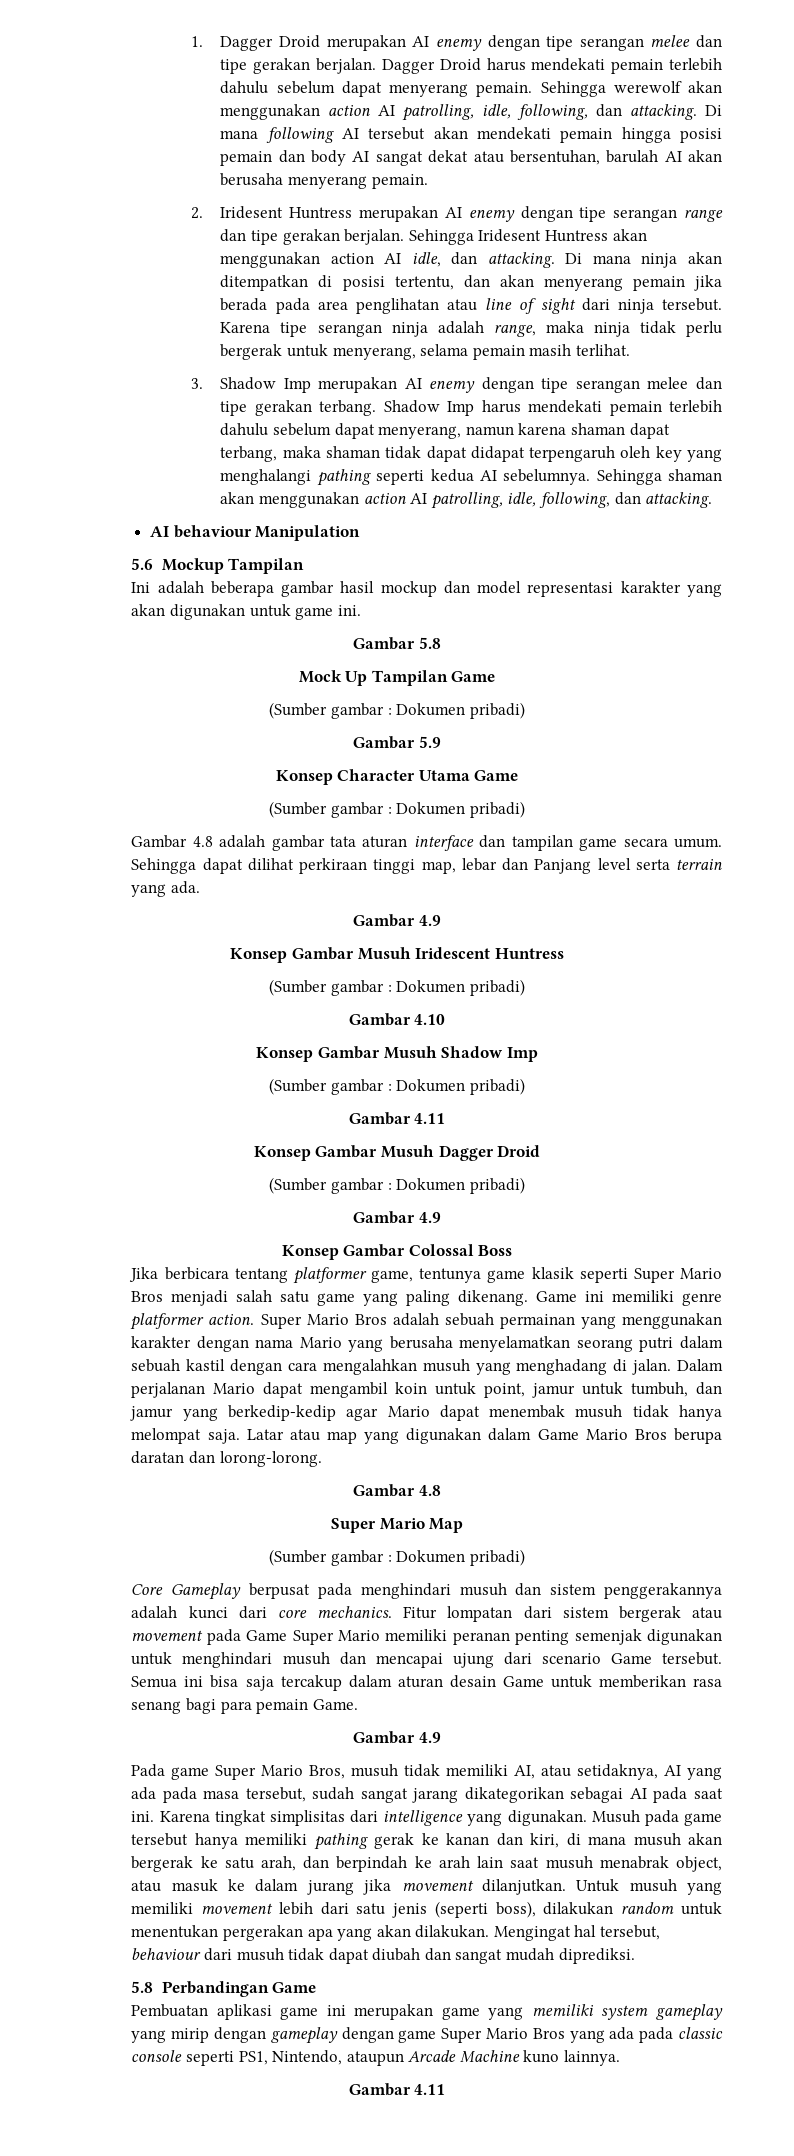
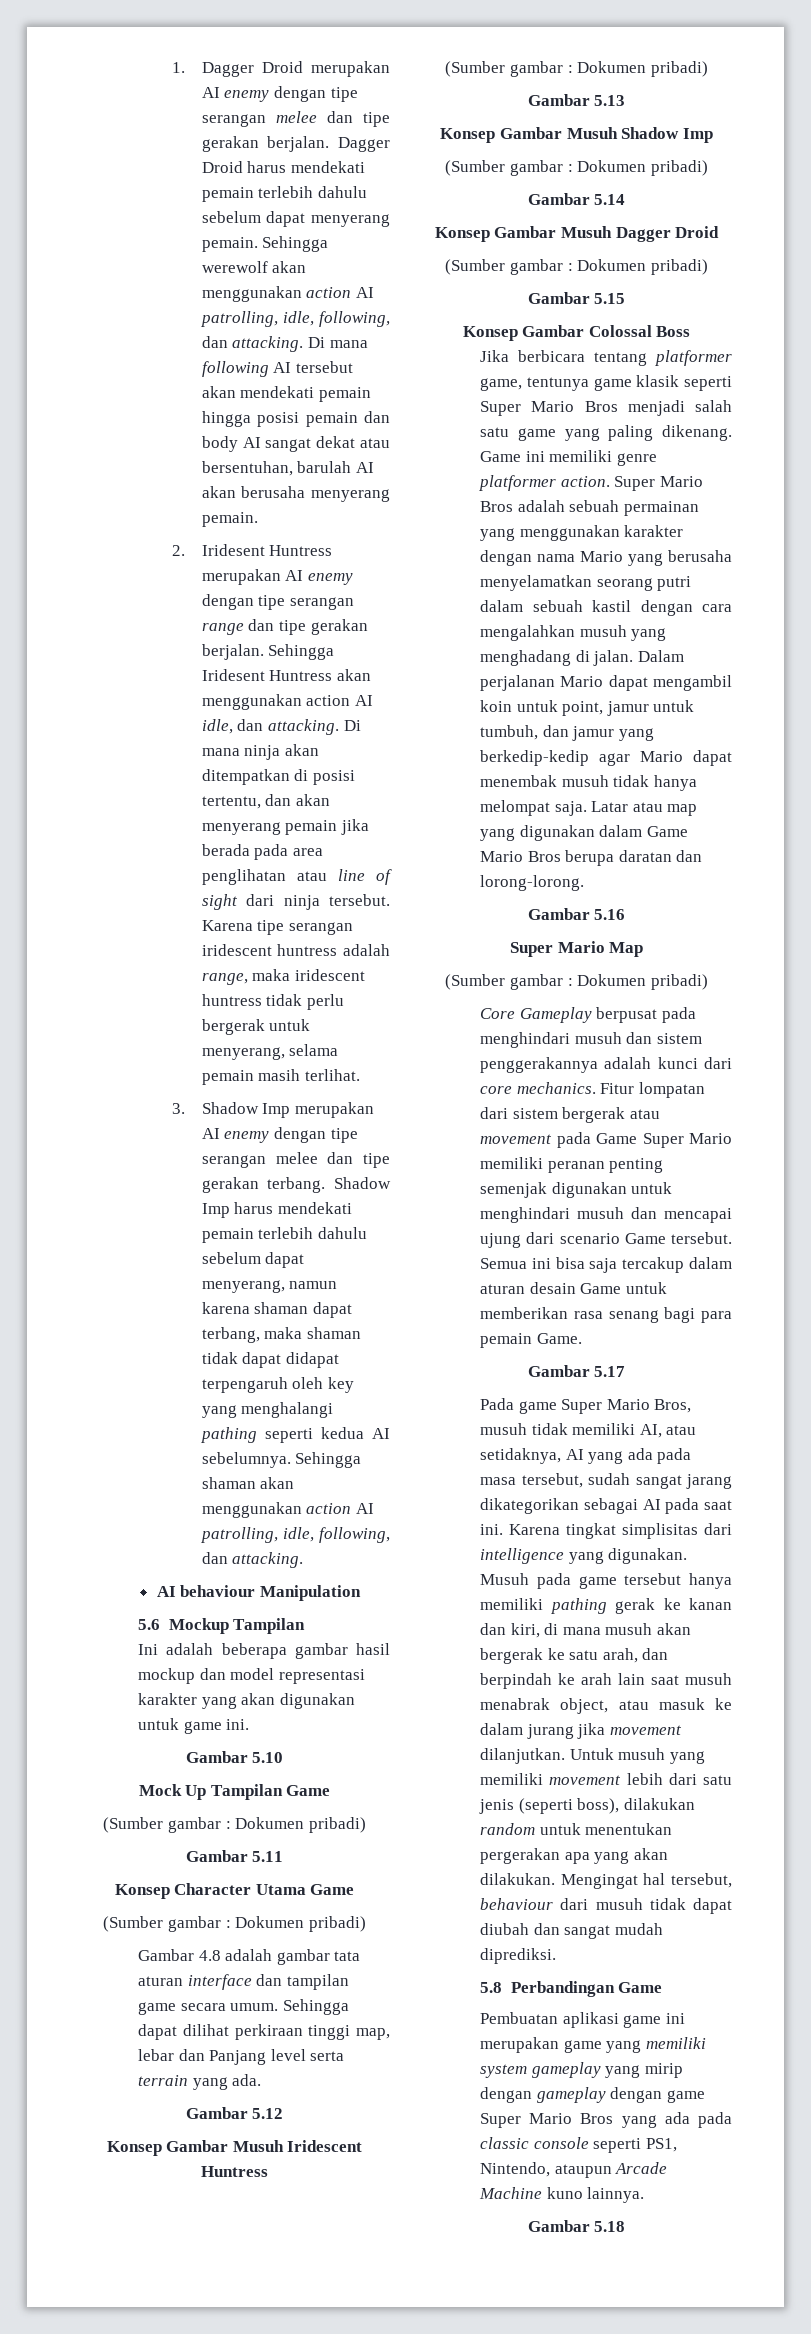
- Karena tipe serangan ninja adalah range, maka ninja tidak perlu bergerak untuk menyerang, selama pemain masih terlihat.
+ Karena tipe serangan iridescent huntress adalah range, maka iridescent huntress tidak perlu bergerak untuk menyerang, selama pemain masih terlihat.
- Gambar 5.8
+ Gambar 5.10
- Gambar 5.9
+ Gambar 5.11
  Sehingga dapat dilihat perkiraan tinggi map, lebar dan Panjang level serta terrain yang ada.
- Gambar 4.9
+ Gambar 5.12
- Gambar 4.10
+ Gambar 5.13
  Konsep Gambar Musuh Shadow Imp
  (Sumber gambar : Dokumen pribadi)
- Gambar 4.11
+ Gambar 5.14
  Konsep Gambar Musuh Dagger Droid
  (Sumber gambar : Dokumen pribadi)
- Gambar 4.9
+ Gambar 5.15
  Latar atau map yang digunakan dalam Game Mario Bros berupa daratan dan lorong-lorong.
- Gambar 4.8
+ Gambar 5.16
  Semua ini bisa saja tercakup dalam aturan desain Game untuk memberikan rasa senang bagi para pemain Game.
- Gambar 4.9
+ Gambar 5.17
  Pembuatan aplikasi game ini merupakan game yang memiliki system gameplay yang mirip dengan gameplay dengan game Super Mario Bros yang ada pada classic console seperti PS1, Nintendo, ataupun Arcade Machine kuno lainnya.
- Gambar 4.11
+ Gambar 5.18

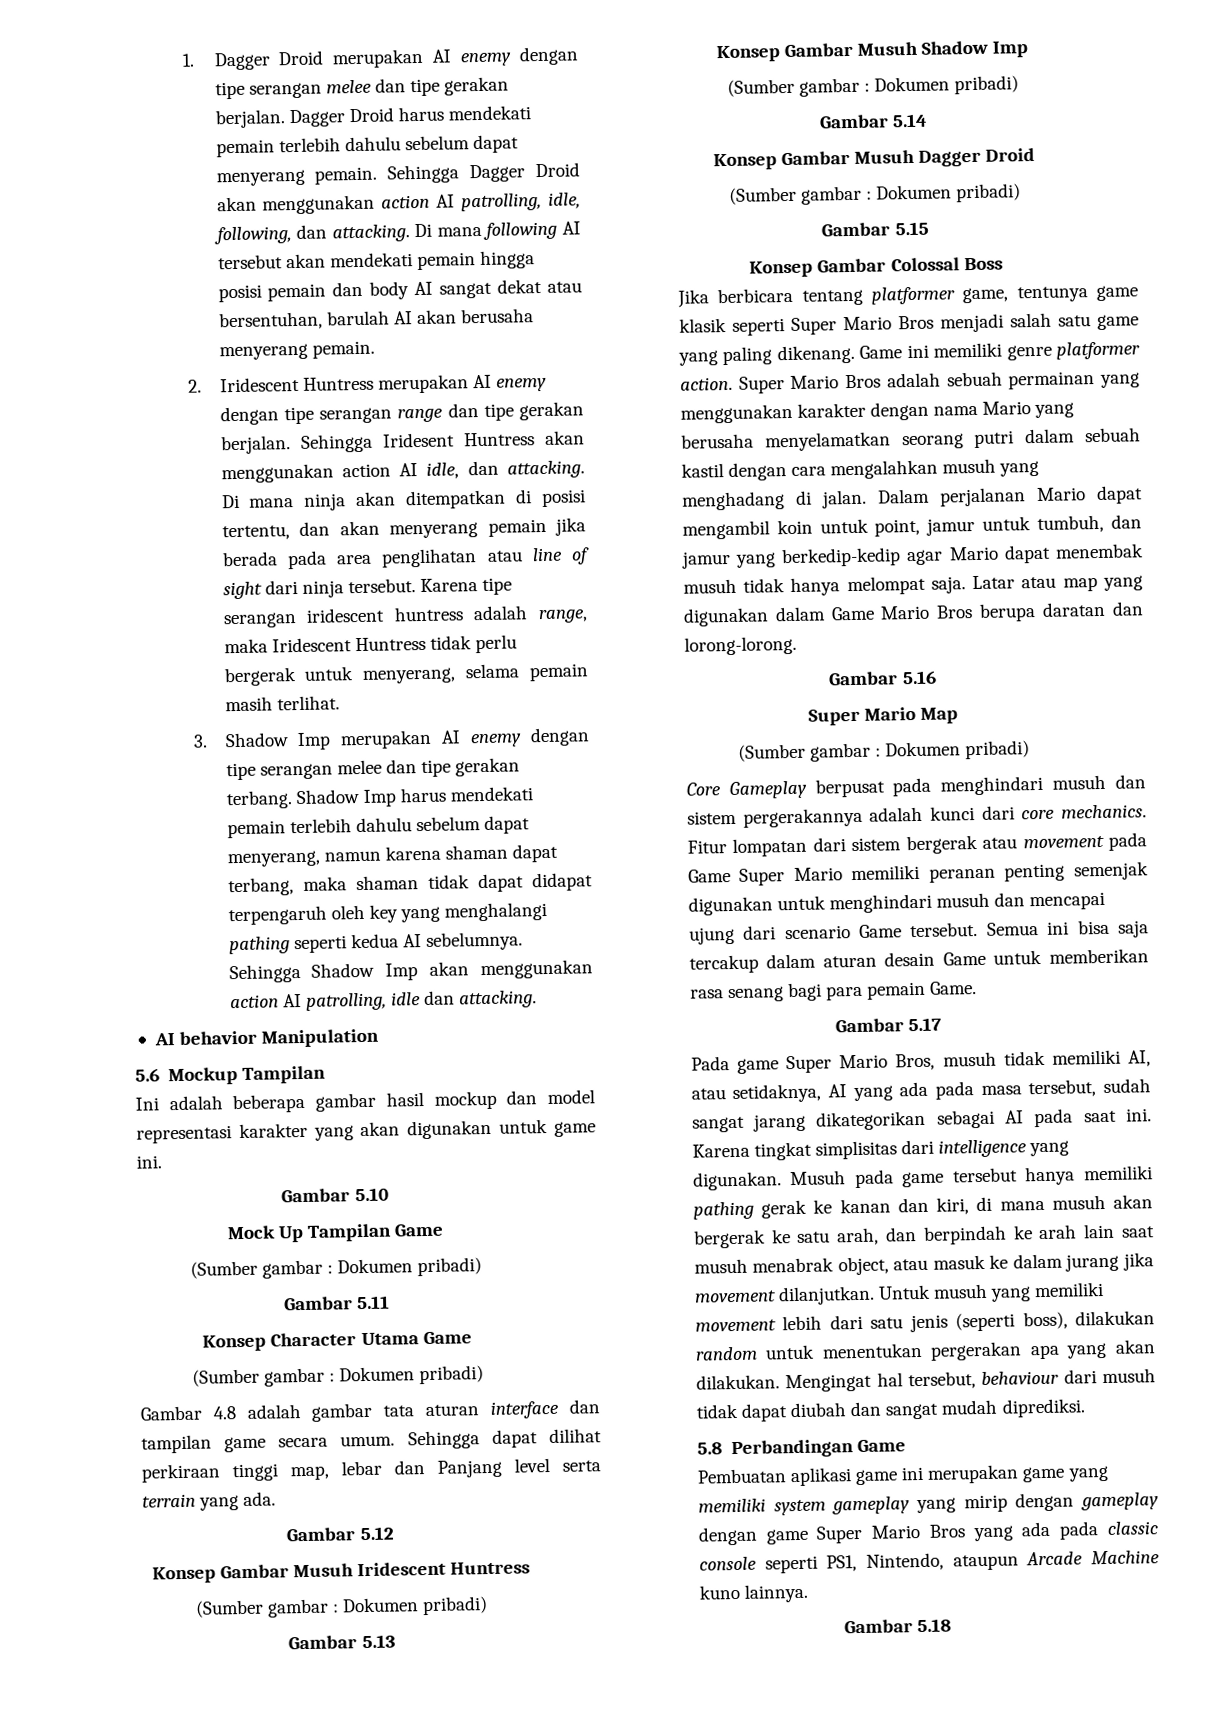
- Sehingga werewolf akan menggunakan action AI patrolling, idle, following, dan attacking.
+ Sehingga Dagger Droid akan menggunakan action AI patrolling, idle, following, dan attacking.
- 2. Iridesent Huntress merupakan AI enemy dengan tipe serangan range dan tipe gerakan berjalan.
+ 2. Iridescent Huntress merupakan AI enemy dengan tipe serangan range dan tipe gerakan berjalan.
- Karena tipe serangan iridescent huntress adalah range, maka iridescent huntress tidak perlu bergerak untuk menyerang, selama pemain masih terlihat.
+ Karena tipe serangan iridescent huntress adalah range, maka Iridescent Huntress tidak perlu bergerak untuk menyerang, selama pemain masih terlihat.
- Sehingga shaman akan menggunakan action AI patrolling, idle, following, dan attacking.
+ Sehingga Shadow Imp akan menggunakan action AI patrolling, idle dan attacking.
- AI behaviour Manipulation
+ AI behavior Manipulation
- Core Gameplay berpusat pada menghindari musuh dan sistem penggerakannya adalah kunci dari core mechanics.
+ Core Gameplay berpusat pada menghindari musuh dan sistem pergerakannya adalah kunci dari core mechanics.

